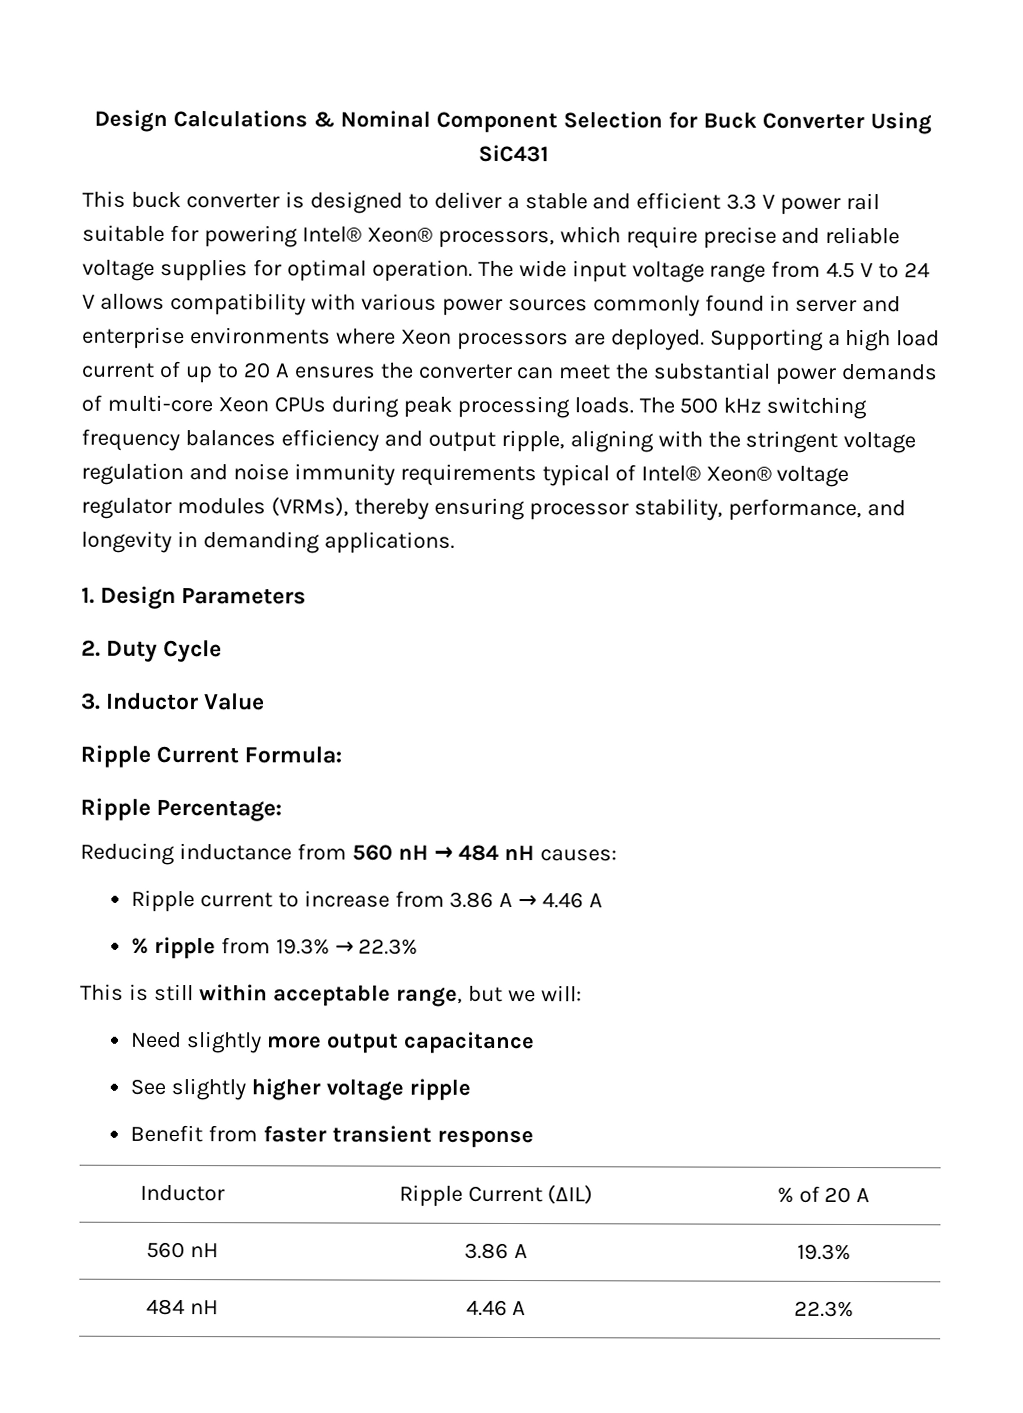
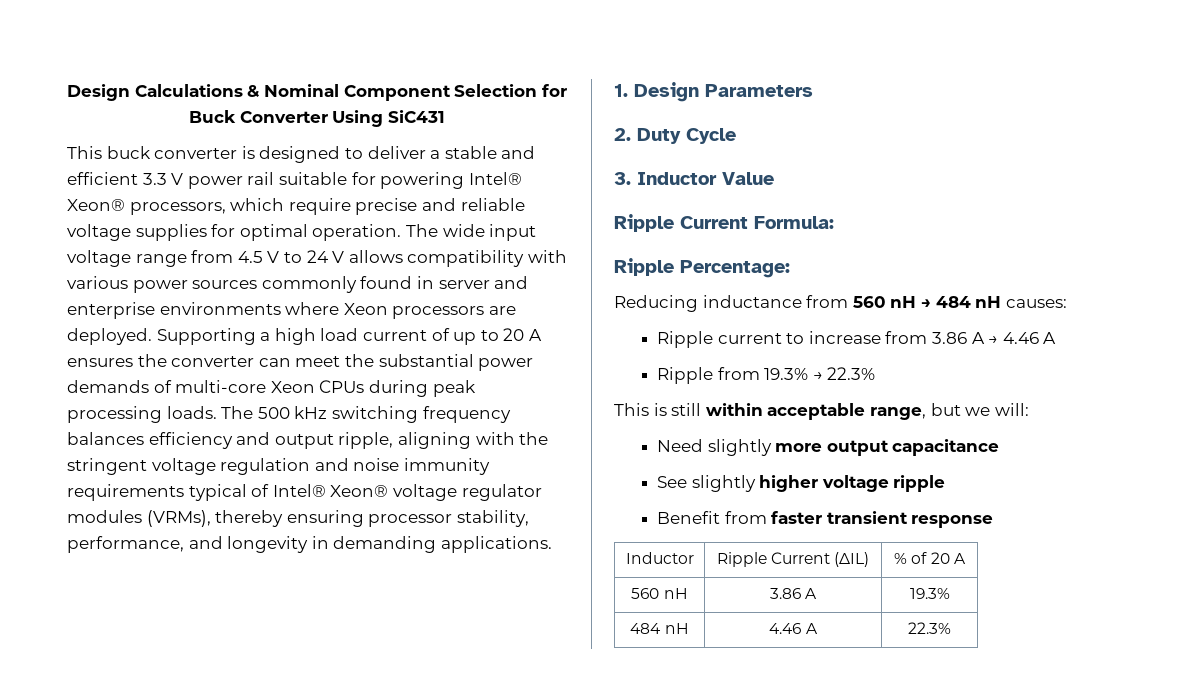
- % ripple from 19.3% → 22.3%
+ Ripple from 19.3% → 22.3%

